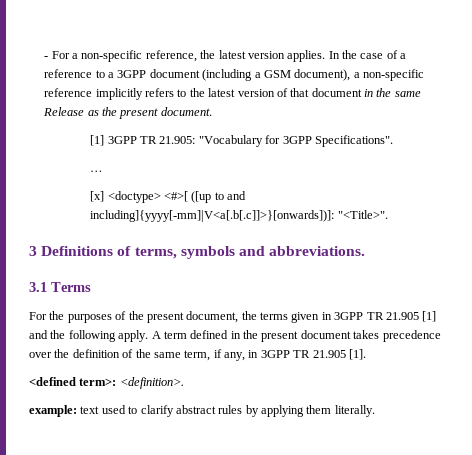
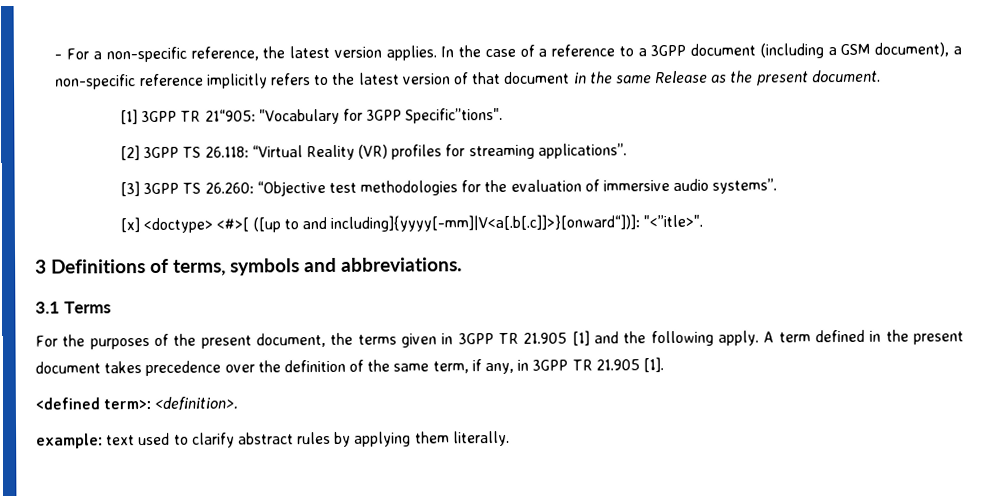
- [1] 3GPP TR 21.905: "Vocabulary for 3GPP Specifications".
- …
+ [1] 3GPP TR 21“905: "Vocabulary for 3GPP Specific”tions".
+ [2] 3GPP TS 26.118: “Virtual Reality (VR) profiles for streaming applications”.
+ [3] 3GPP TS 26.260: “Objective test methodologies for the evaluation of immersive audio systems”.
- [x] <doctype> <#>[ ([up to and including]{yyyy[-mm]|V<a[.b[.c]]>}[onwards])]: "<Title>".
+ [x] <doctype> <#>[ ([up to and including]{yyyy[-mm]|V<a[.b[.c]]>}[onward“])]: "<”itle>".

